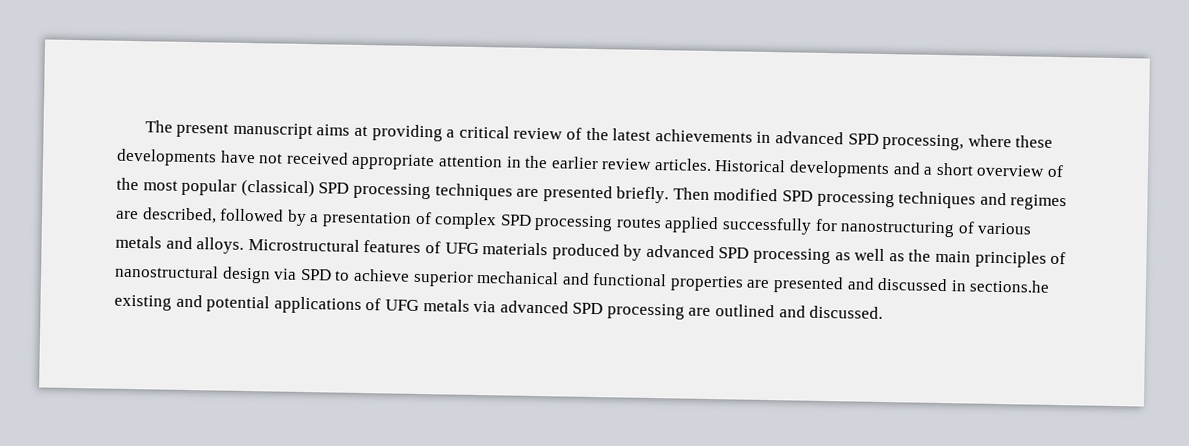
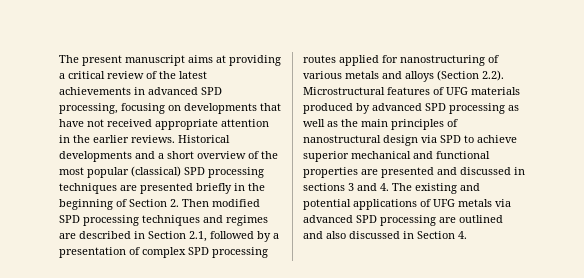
- The present manuscript aims at providing a critical review of the latest achievements in advanced SPD processing, where these developments have not received appropriate attention in the earlier review articles.
+ The present manuscript aims at providing a critical review of the latest achievements in advanced SPD processing, focusing on developments that have not received appropriate attention in the earlier reviews.
- Historical developments and a short overview of the most popular (classical) SPD processing techniques are presented briefly. Then modified SPD processing techniques and regimes are described, followed by a presentation of complex SPD processing routes applied successfully for nanostructuring of various metals and alloys. Microstructural features of UFG materials produced by advanced SPD processing as well as the main principles of nanostructural design via SPD to achieve superior mechanical and functional properties are presented and discussed in sections.he existing and potential applications of UFG metals via advanced SPD processing are outlined and discussed.
+ Historical developments and a short overview of the most popular (classical) SPD processing techniques are presented briefly in the beginning of Section 2. Then modified SPD processing techniques and regimes are described in Section 2.1, followed by a presentation of complex SPD processing routes applied for nanostructuring of various metals and alloys (Section 2.2). Microstructural features of UFG materials produced by advanced SPD processing as well as the main principles of nanostructural design via SPD to achieve superior mechanical and functional properties are presented and discussed in sections 3 and 4. The existing and potential applications of UFG metals via advanced SPD processing are outlined and also discussed in Section 4.

